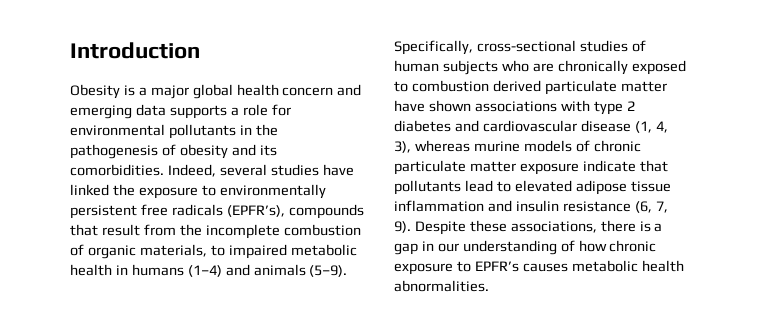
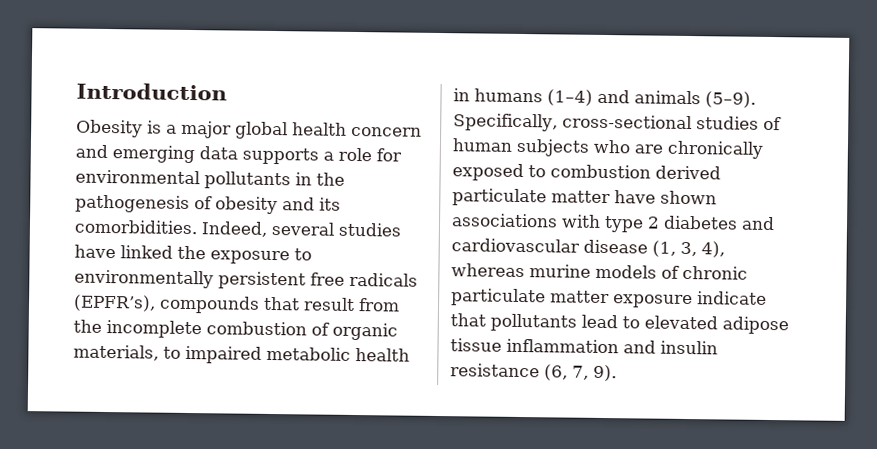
- Specifically, cross-sectional studies of human subjects who are chronically exposed to combustion derived particulate matter have shown associations with type 2 diabetes and cardiovascular disease (1, 4, 3), whereas murine models of chronic particulate matter exposure indicate that pollutants lead to elevated adipose tissue inflammation and insulin resistance (6, 7, 9). Despite these associations, there is a gap in our understanding of how chronic exposure to EPFR’s causes metabolic health abnormalities.
+ Specifically, cross-sectional studies of human subjects who are chronically exposed to combustion derived particulate matter have shown associations with type 2 diabetes and cardiovascular disease (1, 3, 4), whereas murine models of chronic particulate matter exposure indicate that pollutants lead to elevated adipose tissue inflammation and insulin resistance (6, 7, 9).

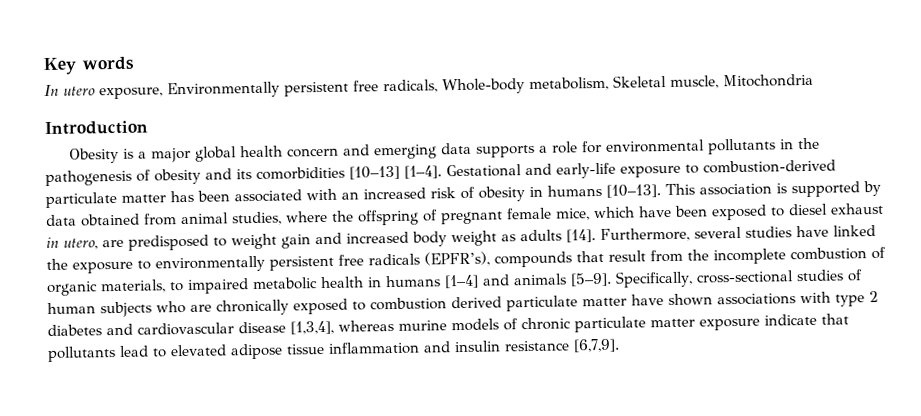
+ Key words
+ In utero exposure, Environmentally persistent free radicals, Whole-body metabolism, Skeletal muscle, Mitochondria
- Obesity is a major global health concern and emerging data supports a role for environmental pollutants in the pathogenesis of obesity and its comorbidities. Indeed, several studies have linked the exposure to environmentally persistent free radicals (EPFR’s), compounds that result from the incomplete combustion of organic materials, to impaired metabolic health in humans (1–4) and animals (5–9).
+ Obesity is a major global health concern and emerging data supports a role for environmental pollutants in the pathogenesis of obesity and its comorbidities [10–13] [1–4]. Gestational and early-life exposure to combustion-derived particulate matter has been associated with an increased risk of obesity in humans [10–13]. This association is supported by data obtained from animal studies, where the offspring of pregnant female mice, which have been exposed to diesel exhaust in utero, are predisposed to weight gain and increased body weight as adults [14]. Furthermore, several studies have linked the exposure to environmentally persistent free radicals (EPFR’s), compounds that result from the incomplete combustion of organic materials, to impaired metabolic health in humans [1–4] and animals [5–9].
- Specifically, cross-sectional studies of human subjects who are chronically exposed to combustion derived particulate matter have shown associations with type 2 diabetes and cardiovascular disease (1, 3, 4), whereas murine models of chronic particulate matter exposure indicate that pollutants lead to elevated adipose tissue inflammation and insulin resistance (6, 7, 9).
+ Specifically, cross-sectional studies of human subjects who are chronically exposed to combustion derived particulate matter have shown associations with type 2 diabetes and cardiovascular disease [1,3,4], whereas murine models of chronic particulate matter exposure indicate that pollutants lead to elevated adipose tissue inflammation and insulin resistance [6,7,9].

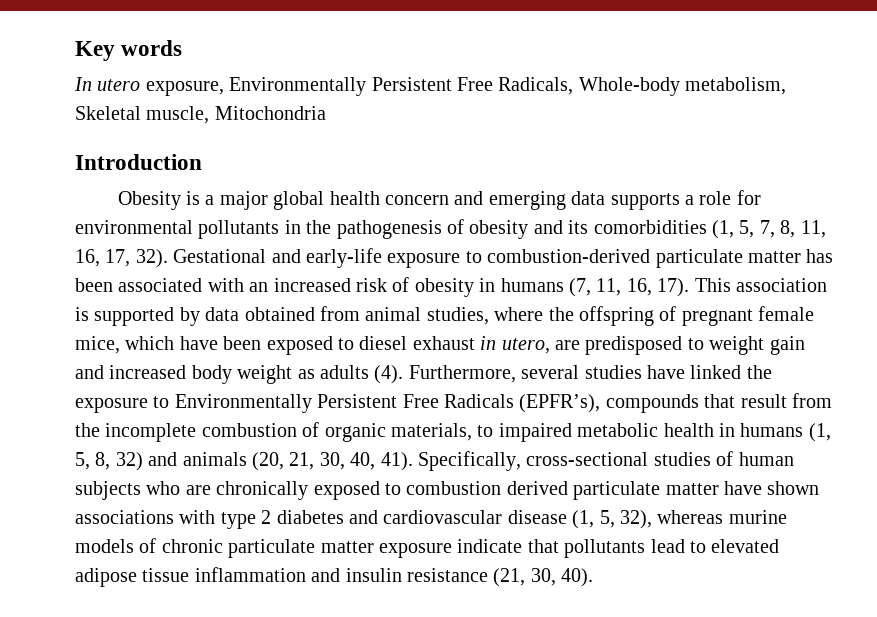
- In utero exposure, Environmentally persistent free radicals, Whole-body metabolism, Skeletal muscle, Mitochondria
+ In utero exposure, Environmentally Persistent Free Radicals, Whole-body metabolism, Skeletal muscle, Mitochondria
- Obesity is a major global health concern and emerging data supports a role for environmental pollutants in the pathogenesis of obesity and its comorbidities [10–13] [1–4].
+ Obesity is a major global health concern and emerging data supports a role for environmental pollutants in the pathogenesis of obesity and its comorbidities (1, 5, 7, 8, 11, 16, 17, 32).
- Gestational and early-life exposure to combustion-derived particulate matter has been associated with an increased risk of obesity in humans [10–13].
+ Gestational and early-life exposure to combustion-derived particulate matter has been associated with an increased risk of obesity in humans (7, 11, 16, 17).
- This association is supported by data obtained from animal studies, where the offspring of pregnant female mice, which have been exposed to diesel exhaust in utero, are predisposed to weight gain and increased body weight as adults [14].
+ This association is supported by data obtained from animal studies, where the offspring of pregnant female mice, which have been exposed to diesel exhaust in utero, are predisposed to weight gain and increased body weight as adults (4).
- Furthermore, several studies have linked the exposure to environmentally persistent free radicals (EPFR’s), compounds that result from the incomplete combustion of organic materials, to impaired metabolic health in humans [1–4] and animals [5–9].
+ Furthermore, several studies have linked the exposure to Environmentally Persistent Free Radicals (EPFR’s), compounds that result from the incomplete combustion of organic materials, to impaired metabolic health in humans (1, 5, 8, 32) and animals (20, 21, 30, 40, 41).
- Specifically, cross-sectional studies of human subjects who are chronically exposed to combustion derived particulate matter have shown associations with type 2 diabetes and cardiovascular disease [1,3,4], whereas murine models of chronic particulate matter exposure indicate that pollutants lead to elevated adipose tissue inflammation and insulin resistance [6,7,9].
+ Specifically, cross-sectional studies of human subjects who are chronically exposed to combustion derived particulate matter have shown associations with type 2 diabetes and cardiovascular disease (1, 5, 32), whereas murine models of chronic particulate matter exposure indicate that pollutants lead to elevated adipose tissue inflammation and insulin resistance (21, 30, 40).

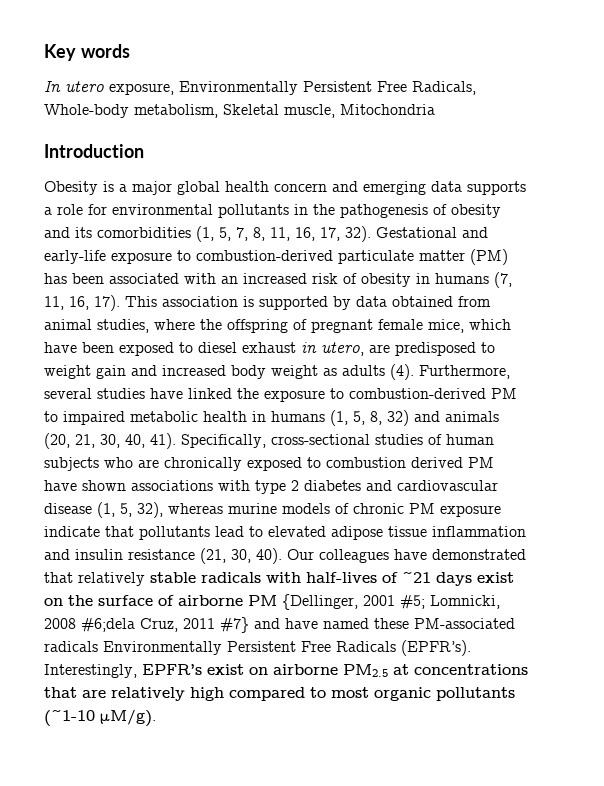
- Gestational and early-life exposure to combustion-derived particulate matter has been associated with an increased risk of obesity in humans (7, 11, 16, 17).
+ Gestational and early-life exposure to combustion-derived particulate matter (PM) has been associated with an increased risk of obesity in humans (7, 11, 16, 17).
- Furthermore, several studies have linked the exposure to Environmentally Persistent Free Radicals (EPFR’s), compounds that result from the incomplete combustion of organic materials, to impaired metabolic health in humans (1, 5, 8, 32) and animals (20, 21, 30, 40, 41).
+ Furthermore, several studies have linked the exposure to combustion-derived PM to impaired metabolic health in humans (1, 5, 8, 32) and animals (20, 21, 30, 40, 41).
- Specifically, cross-sectional studies of human subjects who are chronically exposed to combustion derived particulate matter have shown associations with type 2 diabetes and cardiovascular disease (1, 5, 32), whereas murine models of chronic particulate matter exposure indicate that pollutants lead to elevated adipose tissue inflammation and insulin resistance (21, 30, 40).
+ Specifically, cross-sectional studies of human subjects who are chronically exposed to combustion derived PM have shown associations with type 2 diabetes and cardiovascular disease (1, 5, 32), whereas murine models of chronic PM exposure indicate that pollutants lead to elevated adipose tissue inflammation and insulin resistance (21, 30, 40).
+ Our colleagues have demonstrated that relatively stable radicals with half-lives of ~21 days exist on the surface of airborne PM {Dellinger, 2001 #5; Lomnicki, 2008 #6;dela Cruz, 2011 #7} and have named these PM-associated radicals Environmentally Persistent Free Radicals (EPFR’s). Interestingly, EPFR’s exist on airborne PM2.5 at concentrations that are relatively high compared to most organic pollutants (~1-10 μM/g).

